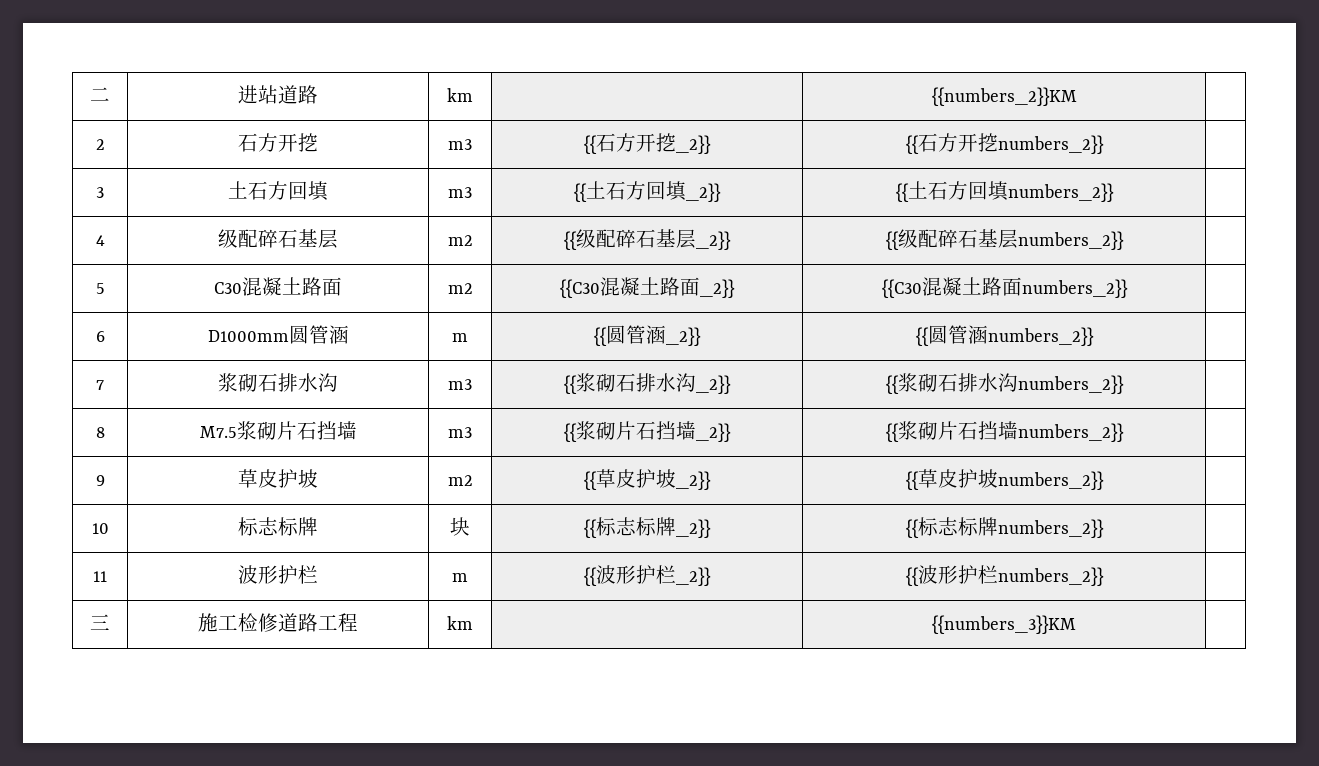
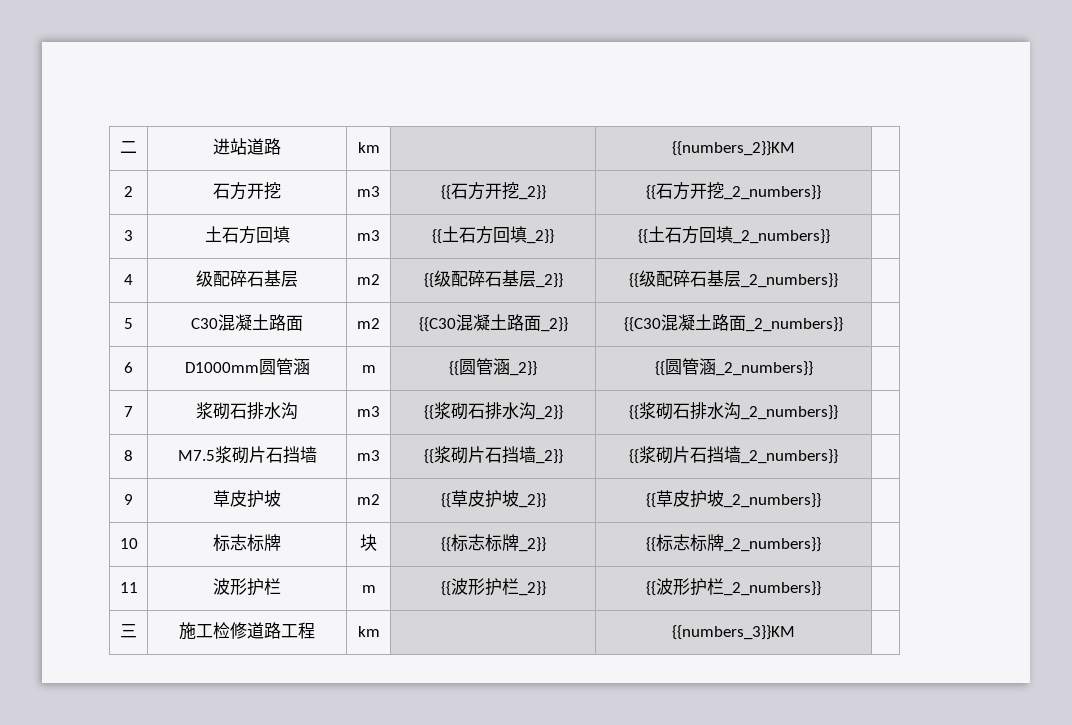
- 2 | 石方开挖 | m3 | {{石方开挖_2}} | {{石方开挖numbers_2}} |
+ 2 | 石方开挖 | m3 | {{石方开挖_2}} | {{石方开挖_2_numbers}} |
- 3 | 土石方回填 | m3 | {{土石方回填_2}} | {{土石方回填numbers_2}} |
+ 3 | 土石方回填 | m3 | {{土石方回填_2}} | {{土石方回填_2_numbers}} |
- 4 | 级配碎石基层 | m2 | {{级配碎石基层_2}} | {{级配碎石基层numbers_2}} |
+ 4 | 级配碎石基层 | m2 | {{级配碎石基层_2}} | {{级配碎石基层_2_numbers}} |
- 5 | C30混凝土路面 | m2 | {{C30混凝土路面_2}} | {{C30混凝土路面numbers_2}} |
+ 5 | C30混凝土路面 | m2 | {{C30混凝土路面_2}} | {{C30混凝土路面_2_numbers}} |
- 6 | D1000mm圆管涵 | m | {{圆管涵_2}} | {{圆管涵numbers_2}} |
+ 6 | D1000mm圆管涵 | m | {{圆管涵_2}} | {{圆管涵_2_numbers}} |
- 7 | 浆砌石排水沟 | m3 | {{浆砌石排水沟_2}} | {{浆砌石排水沟numbers_2}} |
+ 7 | 浆砌石排水沟 | m3 | {{浆砌石排水沟_2}} | {{浆砌石排水沟_2_numbers}} |
- 8 | M7.5浆砌片石挡墙 | m3 | {{浆砌片石挡墙_2}} | {{浆砌片石挡墙numbers_2}} |
+ 8 | M7.5浆砌片石挡墙 | m3 | {{浆砌片石挡墙_2}} | {{浆砌片石挡墙_2_numbers}} |
- 9 | 草皮护坡 | m2 | {{草皮护坡_2}} | {{草皮护坡numbers_2}} |
+ 9 | 草皮护坡 | m2 | {{草皮护坡_2}} | {{草皮护坡_2_numbers}} |
- 10 | 标志标牌 | 块 | {{标志标牌_2}} | {{标志标牌numbers_2}} |
+ 10 | 标志标牌 | 块 | {{标志标牌_2}} | {{标志标牌_2_numbers}} |
- 11 | 波形护栏 | m | {{波形护栏_2}} | {{波形护栏numbers_2}} |
+ 11 | 波形护栏 | m | {{波形护栏_2}} | {{波形护栏_2_numbers}} |

